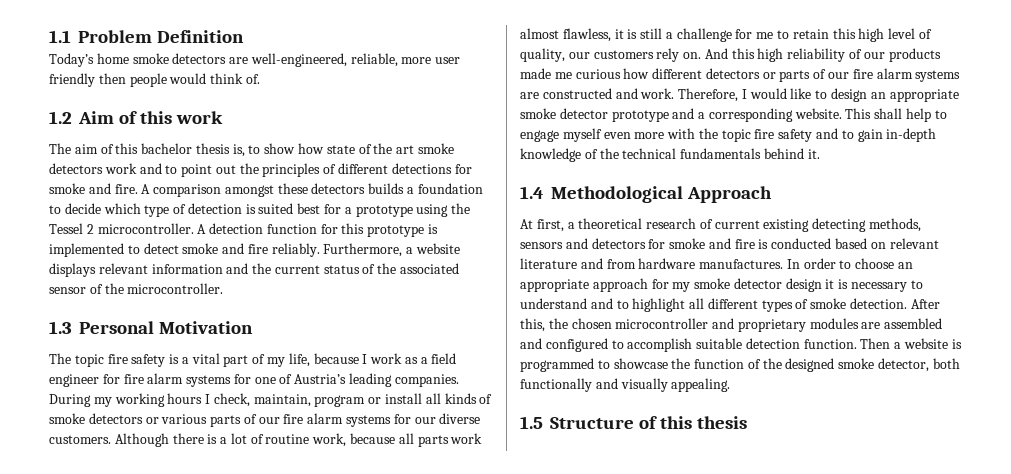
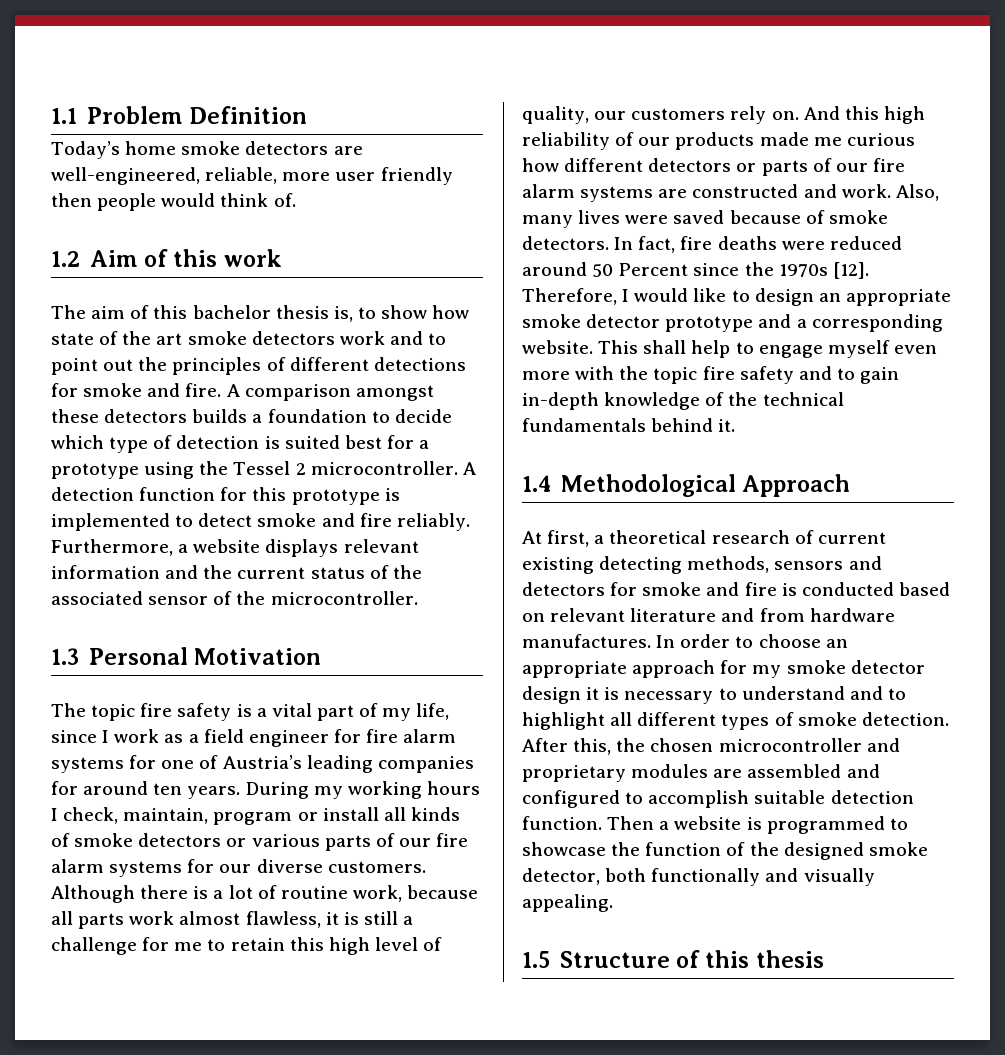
- The topic fire safety is a vital part of my life, because I work as a field engineer for fire alarm systems for one of Austria’s leading companies.
+ The topic fire safety is a vital part of my life, since I work as a field engineer for fire alarm systems for one of Austria’s leading companies for around ten years.
+ Also, many lives were saved because of smoke detectors. In fact, fire deaths were reduced around 50 Percent since the 1970s [12].

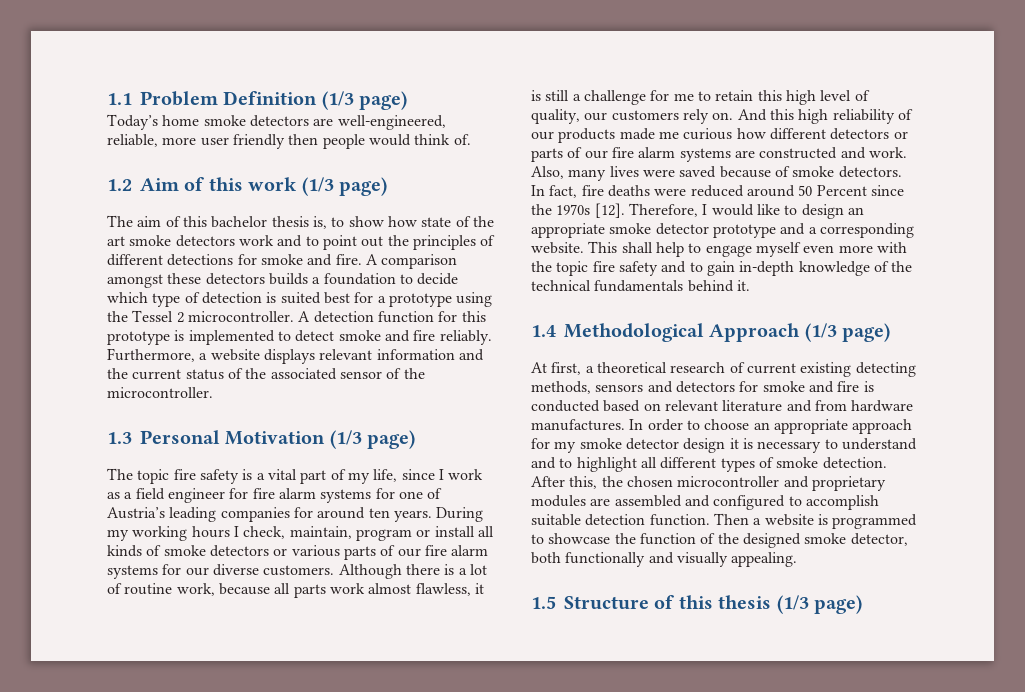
- 1.1 Problem Definition
+ 1.1 Problem Definition (1/3 page)
- 1.2 Aim of this work
+ 1.2 Aim of this work (1/3 page)
- 1.3 Personal Motivation
+ 1.3 Personal Motivation (1/3 page)
- 1.4 Methodological Approach
+ 1.4 Methodological Approach (1/3 page)
- 1.5 Structure of this thesis
+ 1.5 Structure of this thesis (1/3 page)

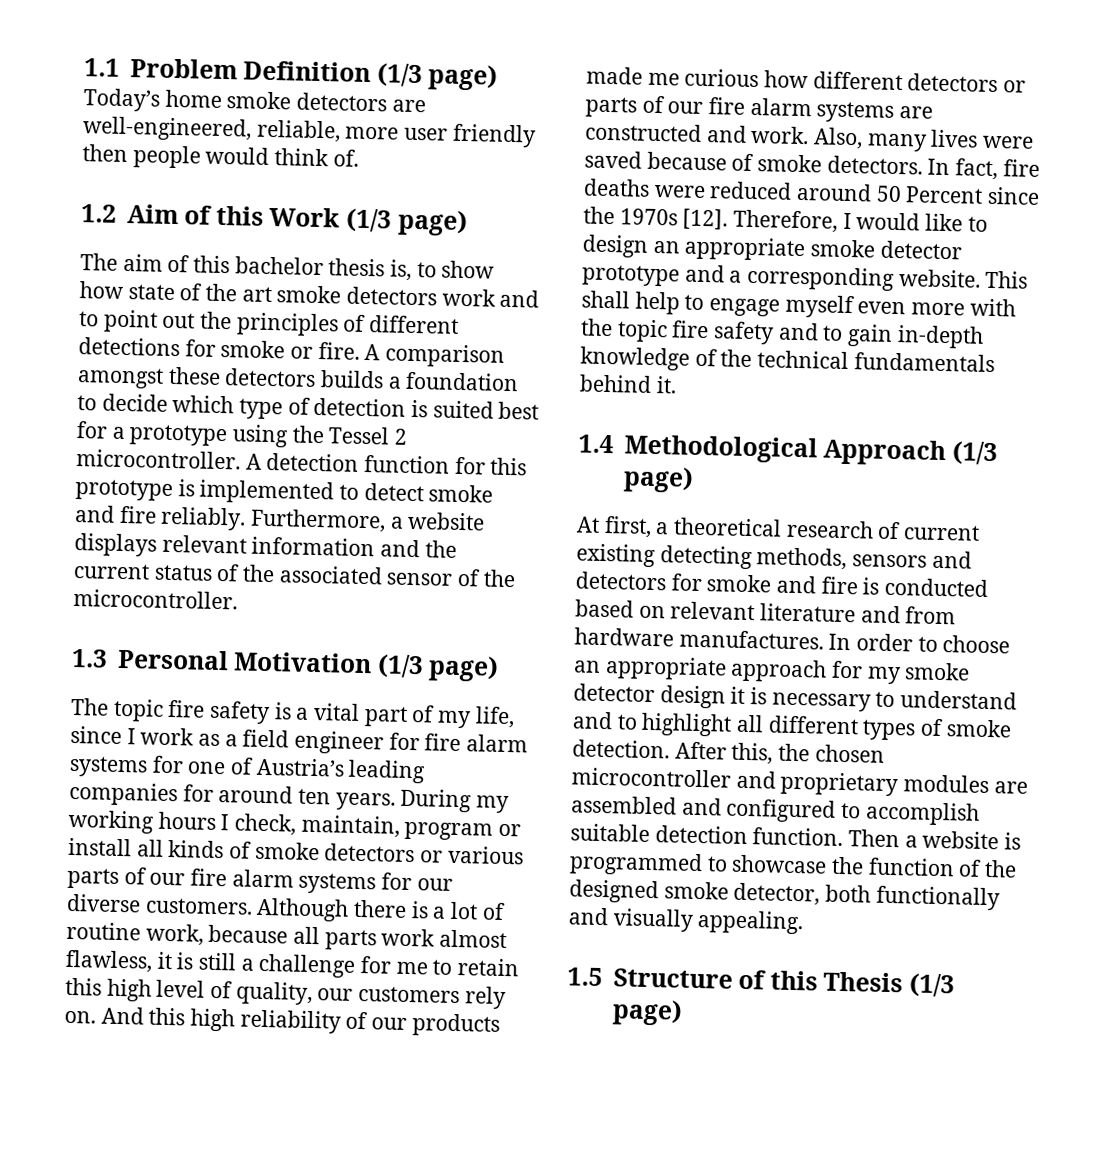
- 1.2 Aim of this work (1/3 page)
+ 1.2 Aim of this Work (1/3 page)
- The aim of this bachelor thesis is, to show how state of the art smoke detectors work and to point out the principles of different detections for smoke and fire.
+ The aim of this bachelor thesis is, to show how state of the art smoke detectors work and to point out the principles of different detections for smoke or fire.
- 1.5 Structure of this thesis (1/3 page)
+ 1.5 Structure of this Thesis (1/3 page)

